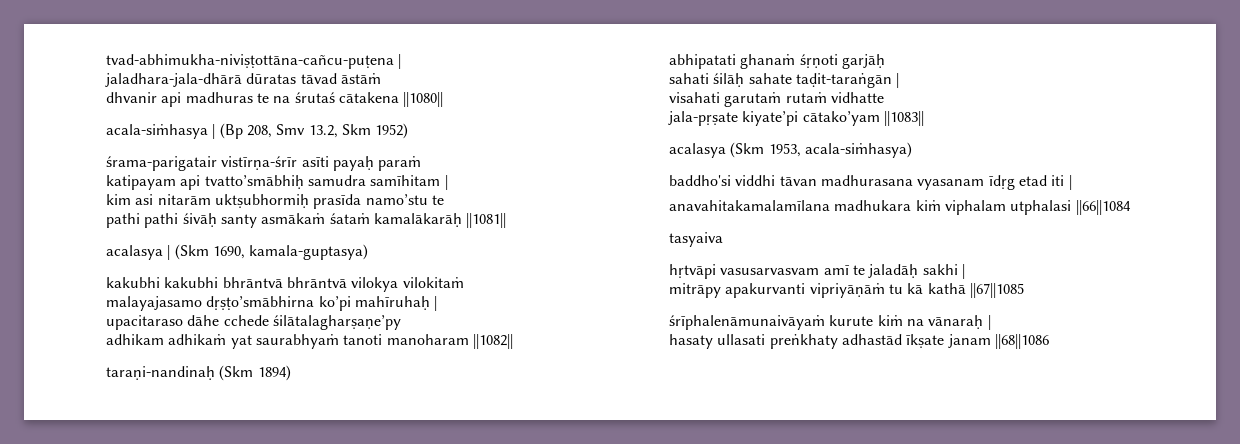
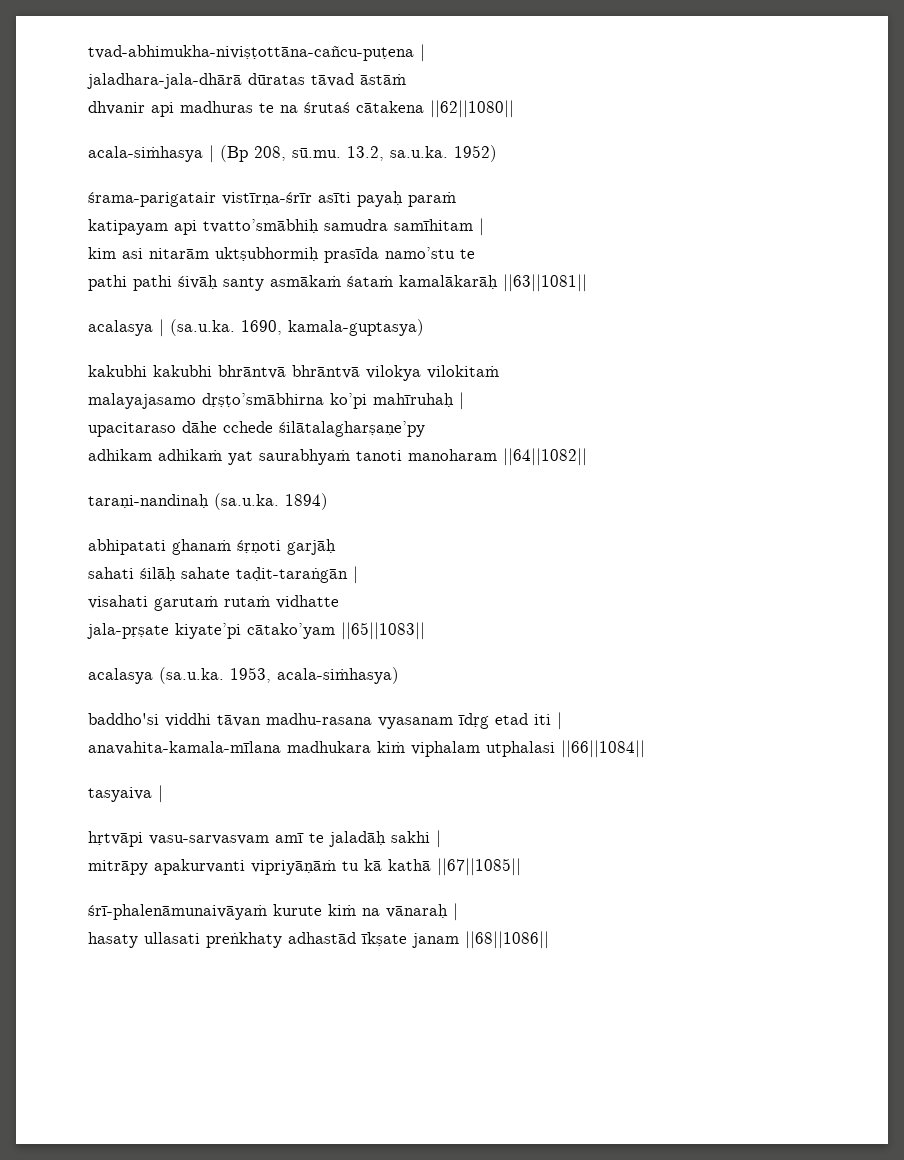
- dhvanir api madhuras te na śrutaś cātakena ||1080||
+ dhvanir api madhuras te na śrutaś cātakena ||62||1080||
- acala-siṁhasya | (Bp 208, Smv 13.2, Skm 1952)
+ acala-siṁhasya | (Bp 208, sū.mu. 13.2, sa.u.ka. 1952)
- pathi pathi śivāḥ santy asmākaṁ śataṁ kamalākarāḥ ||1081||
+ pathi pathi śivāḥ santy asmākaṁ śataṁ kamalākarāḥ ||63||1081||
- acalasya | (Skm 1690, kamala-guptasya)
+ acalasya | (sa.u.ka. 1690, kamala-guptasya)
- adhikam adhikaṁ yat saurabhyaṁ tanoti manoharam ||1082||
+ adhikam adhikaṁ yat saurabhyaṁ tanoti manoharam ||64||1082||
- taraṇi-nandinaḥ (Skm 1894)
+ taraṇi-nandinaḥ (sa.u.ka. 1894)
- jala-pṛṣate kiyate’pi cātako’yam ||1083||
- acalasya (Skm 1953, acala-siṁhasya)
+ jala-pṛṣate kiyate’pi cātako’yam ||65||1083||
+ acalasya (sa.u.ka. 1953, acala-siṁhasya)
- baddho'si viddhi tāvan madhurasana vyasanam īdṛg etad iti |
+ baddho'si viddhi tāvan madhu-rasana vyasanam īdṛg etad iti |
- anavahitakamalamīlana madhukara kiṁ viphalam utphalasi ||66||1084
+ anavahita-kamala-mīlana madhukara kiṁ viphalam utphalasi ||66||1084||
- tasyaiva
+ tasyaiva |
- hṛtvāpi vasusarvasvam amī te jaladāḥ sakhi |
+ hṛtvāpi vasu-sarvasvam amī te jaladāḥ sakhi |
- mitrāpy apakurvanti vipriyāṇāṁ tu kā kathā ||67||1085
- śrīphalenāmunaivāyaṁ kurute kiṁ na vānaraḥ |
+ mitrāpy apakurvanti vipriyāṇāṁ tu kā kathā ||67||1085||
+ śrī-phalenāmunaivāyaṁ kurute kiṁ na vānaraḥ |
- hasaty ullasati preṅkhaty adhastād īkṣate janam ||68||1086
+ hasaty ullasati preṅkhaty adhastād īkṣate janam ||68||1086||

